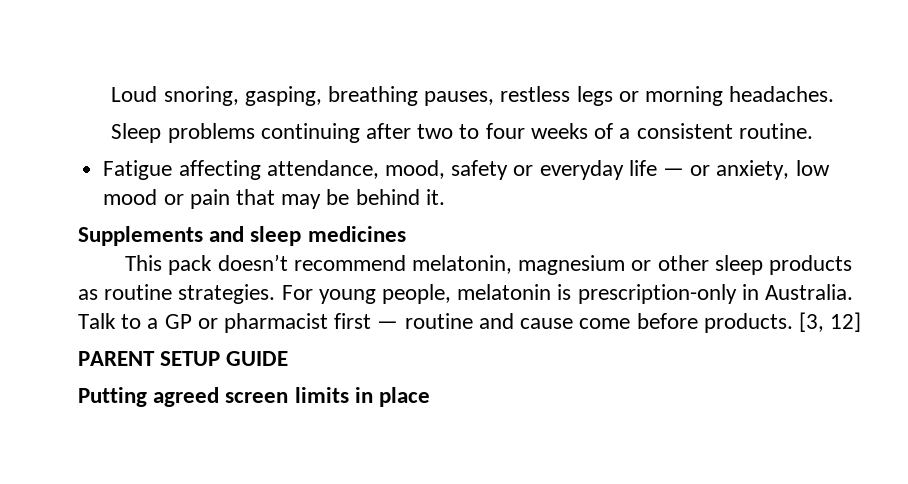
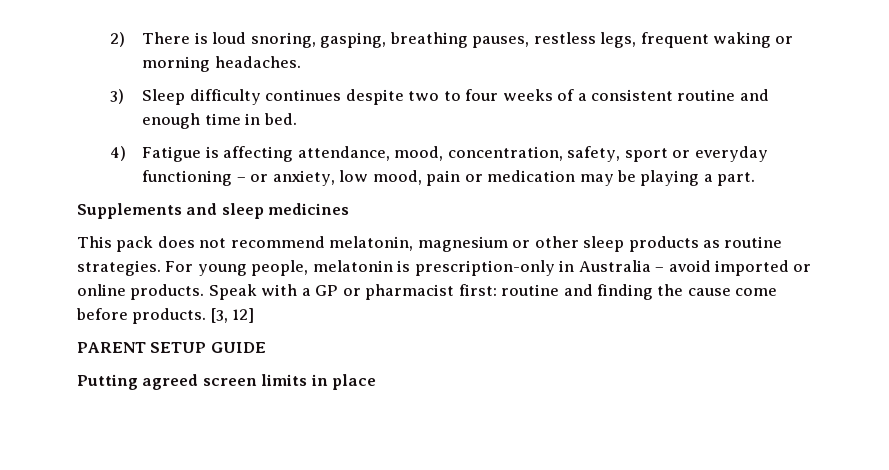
- Loud snoring, gasping, breathing pauses, restless legs or morning headaches.
+ 2) There is loud snoring, gasping, breathing pauses, restless legs, frequent waking or morning headaches.
- Sleep problems continuing after two to four weeks of a consistent routine.
- Fatigue affecting attendance, mood, safety or everyday life — or anxiety, low mood or pain that may be behind it.
+ 3) Sleep difficulty continues despite two to four weeks of a consistent routine and enough time in bed.
+ 4) Fatigue is affecting attendance, mood, concentration, safety, sport or everyday functioning – or anxiety, low mood, pain or medication may be playing a part.
- This pack doesn’t recommend melatonin, magnesium or other sleep products as routine strategies.
+ This pack does not recommend melatonin, magnesium or other sleep products as routine strategies.
- For young people, melatonin is prescription-only in Australia. Talk to a GP or pharmacist first — routine and cause come before products.
+ For young people, melatonin is prescription-only in Australia – avoid imported or online products. Speak with a GP or pharmacist first: routine and finding the cause come before products.

